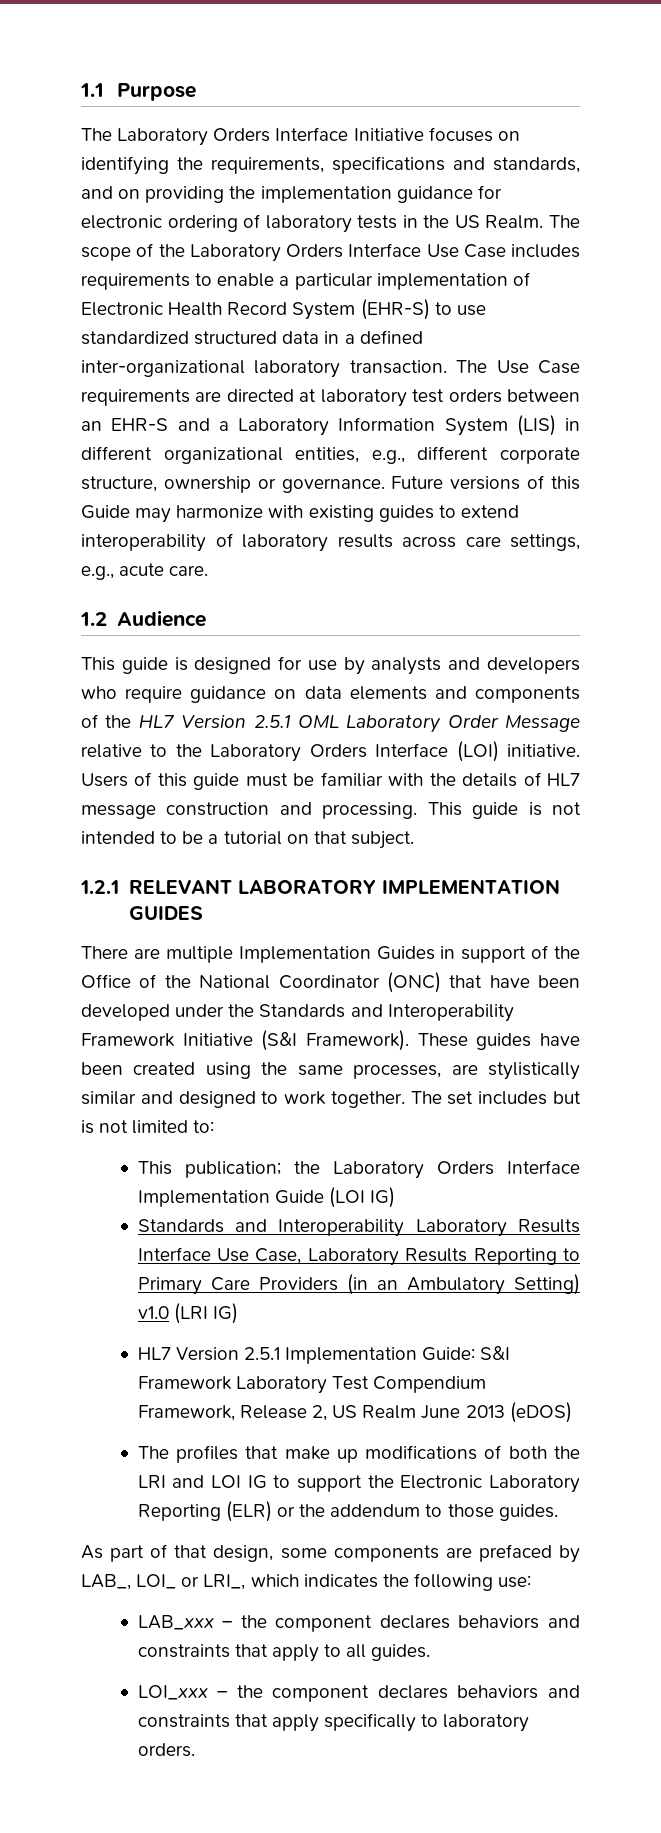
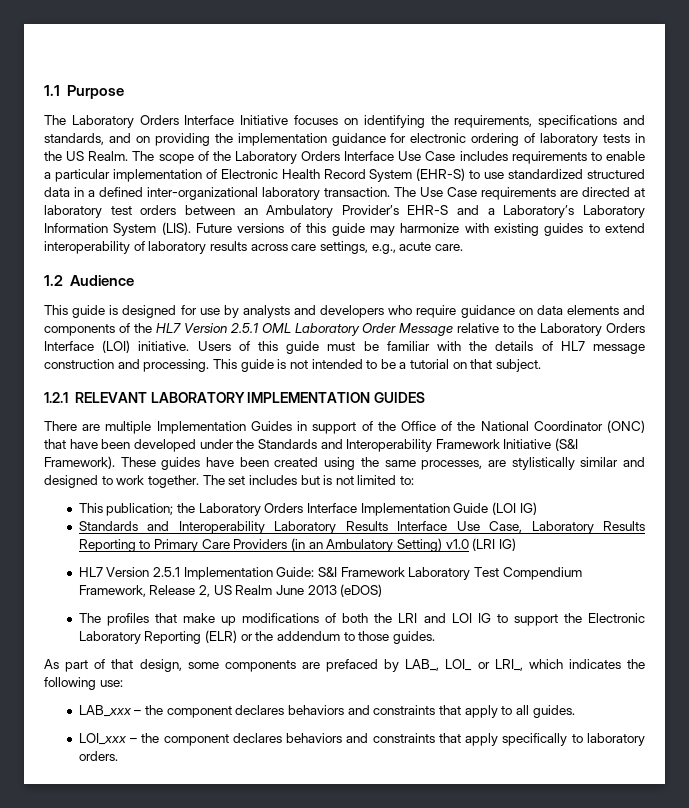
- The Use Case requirements are directed at laboratory test orders between an EHR-S and a Laboratory Information System (LIS) in different organizational entities, e.g., different corporate structure, ownership or governance.
+ The Use Case requirements are directed at laboratory test orders between an Ambulatory Provider’s EHR-S and a Laboratory’s Laboratory Information System (LIS).
- Future versions of this Guide may harmonize with existing guides to extend interoperability of laboratory results across care settings, e.g., acute care.
+ Future versions of this guide may harmonize with existing guides to extend interoperability of laboratory results across care settings, e.g., acute care.

